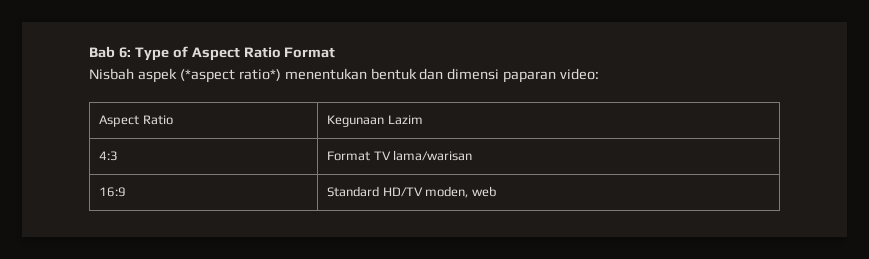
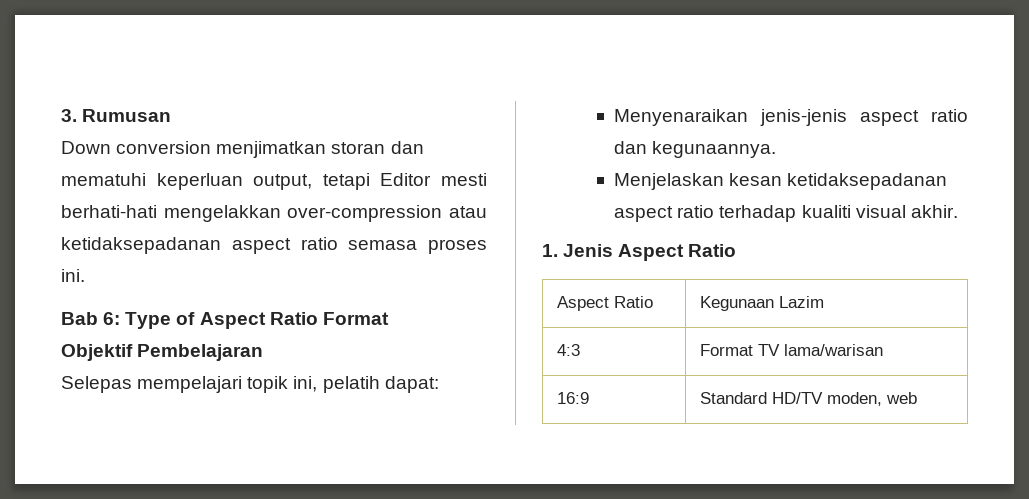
+ 3. Rumusan
+ Down conversion menjimatkan storan dan mematuhi keperluan output, tetapi Editor mesti berhati-hati mengelakkan over-compression atau ketidaksepadanan aspect ratio semasa proses ini.
- Nisbah aspek (*aspect ratio*) menentukan bentuk dan dimensi paparan video:
+ Objektif Pembelajaran
+ Selepas mempelajari topik ini, pelatih dapat:
+ Menyenaraikan jenis-jenis aspect ratio dan kegunaannya.
+ Menjelaskan kesan ketidaksepadanan aspect ratio terhadap kualiti visual akhir.
+ 1. Jenis Aspect Ratio

